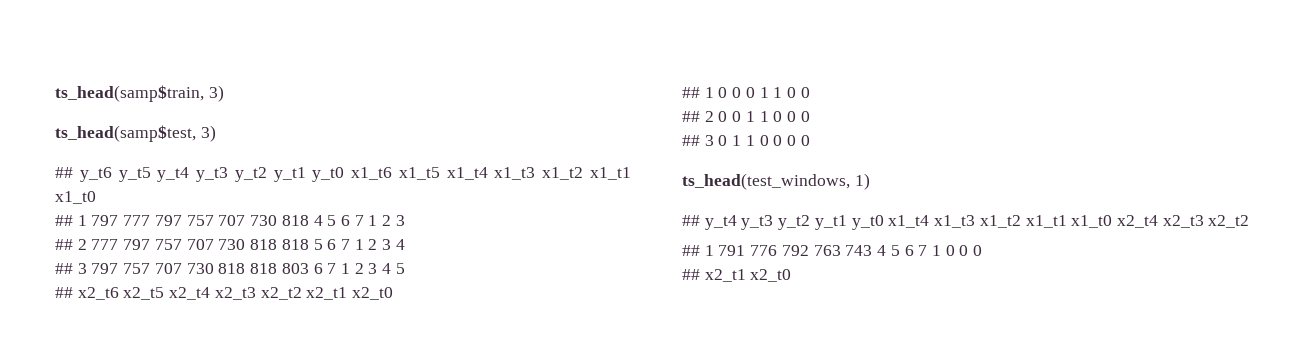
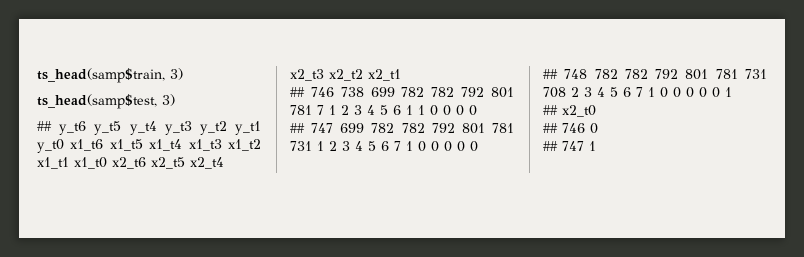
- ## y_t6 y_t5 y_t4 y_t3 y_t2 y_t1 y_t0 x1_t6 x1_t5 x1_t4 x1_t3 x1_t2 x1_t1 x1_t0
- ## 1 797 777 797 757 707 730 818 4 5 6 7 1 2 3
- ## 2 777 797 757 707 730 818 818 5 6 7 1 2 3 4
- ## 3 797 757 707 730 818 818 803 6 7 1 2 3 4 5
- ## x2_t6 x2_t5 x2_t4 x2_t3 x2_t2 x2_t1 x2_t0
- ## 1 0 0 0 1 1 0 0
- ## 2 0 0 1 1 0 0 0
- ## 3 0 1 1 0 0 0 0
+ ## y_t6 y_t5 y_t4 y_t3 y_t2 y_t1 y_t0 x1_t6 x1_t5 x1_t4 x1_t3 x1_t2 x1_t1 x1_t0 x2_t6 x2_t5 x2_t4 x2_t3 x2_t2 x2_t1
+ ## 746 738 699 782 782 792 801 781 7 1 2 3 4 5 6 1 1 0 0 0 0
- ts_head(test_windows, 1)
- ## y_t4 y_t3 y_t2 y_t1 y_t0 x1_t4 x1_t3 x1_t2 x1_t1 x1_t0 x2_t4 x2_t3 x2_t2
- ## 1 791 776 792 763 743 4 5 6 7 1 0 0 0
- ## x2_t1 x2_t0
+ ## 747 699 782 782 792 801 781 731 1 2 3 4 5 6 7 1 0 0 0 0 0
+ ## 748 782 782 792 801 781 731 708 2 3 4 5 6 7 1 0 0 0 0 0 1
+ ## x2_t0
+ ## 746 0
+ ## 747 1

